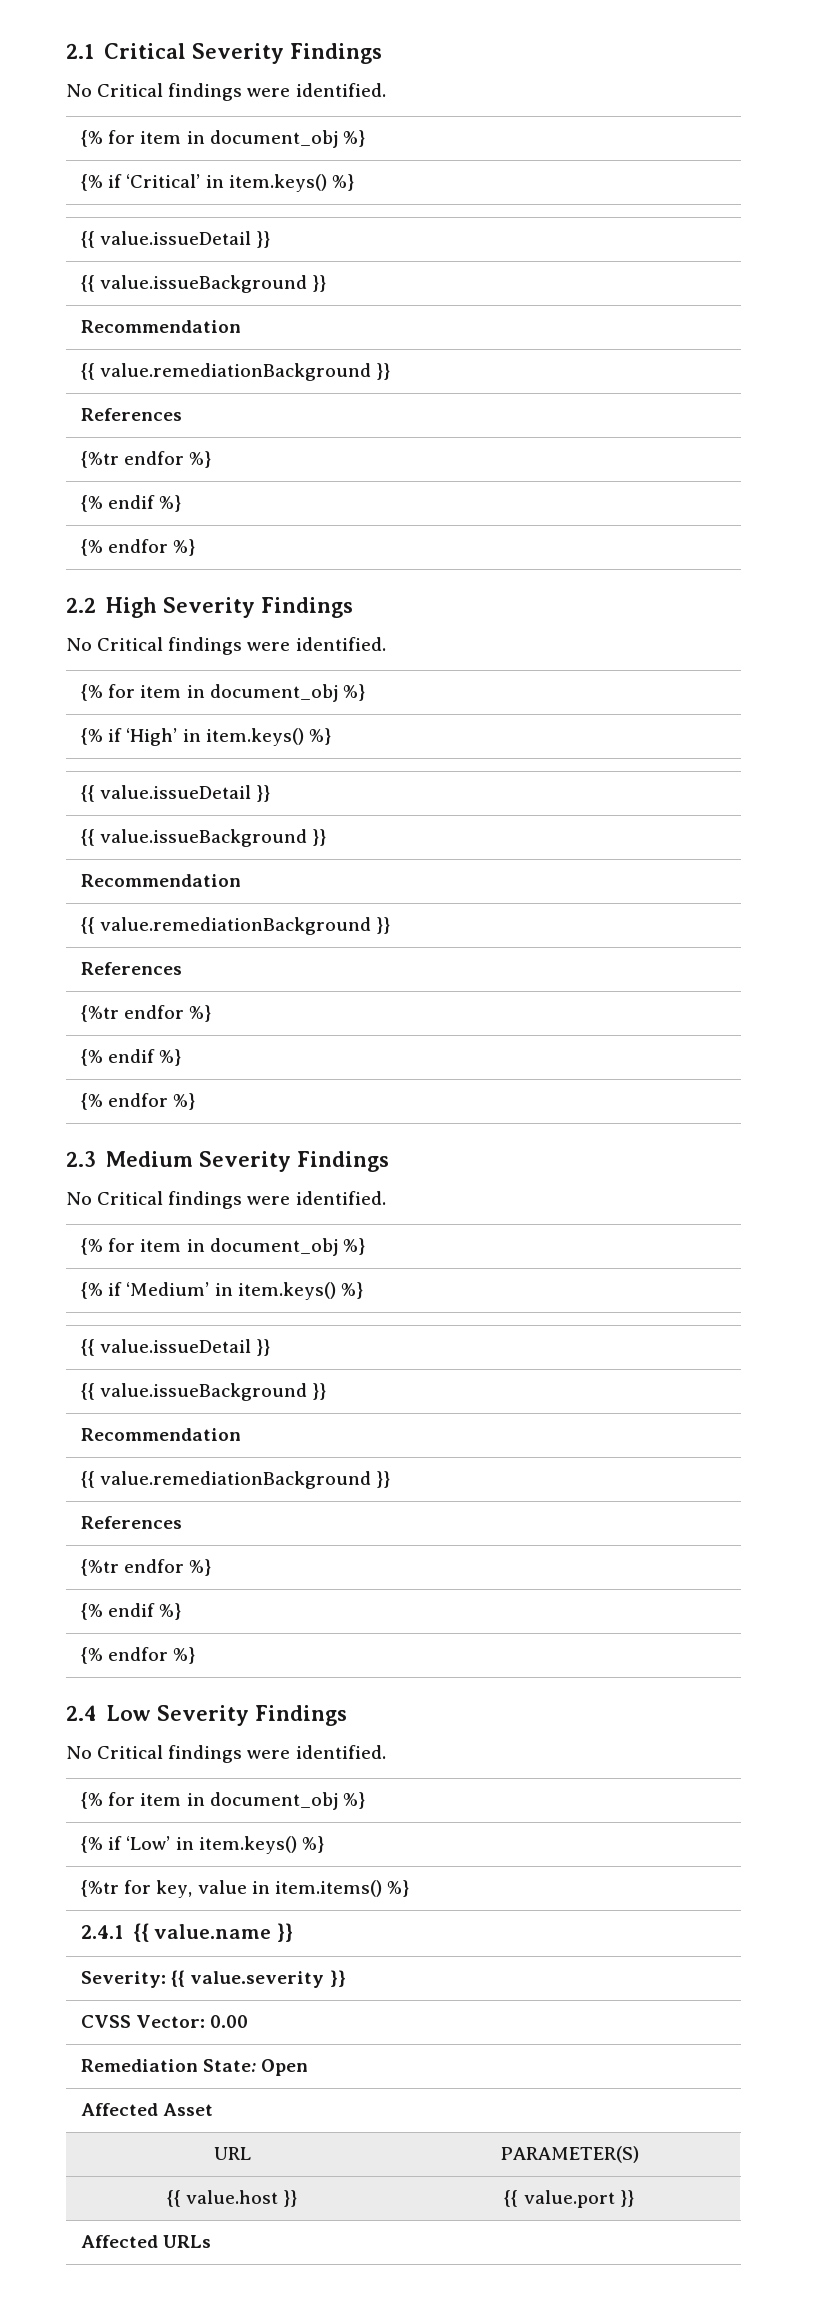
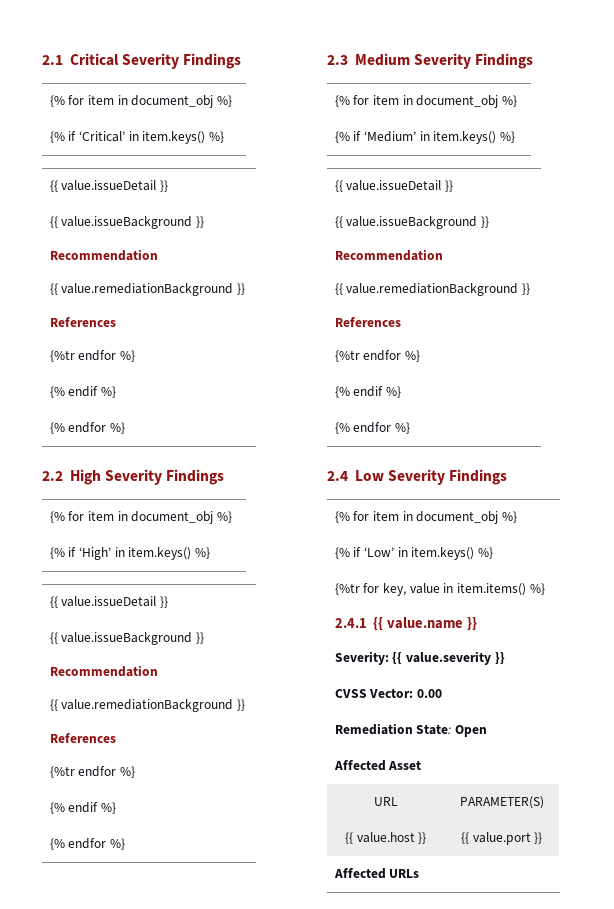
  2.1 Critical Severity Findings
- No Critical findings were identified.
  2.2 High Severity Findings
- No Critical findings were identified.
  2.3 Medium Severity Findings
- No Critical findings were identified.
  2.4 Low Severity Findings
- No Critical findings were identified.

